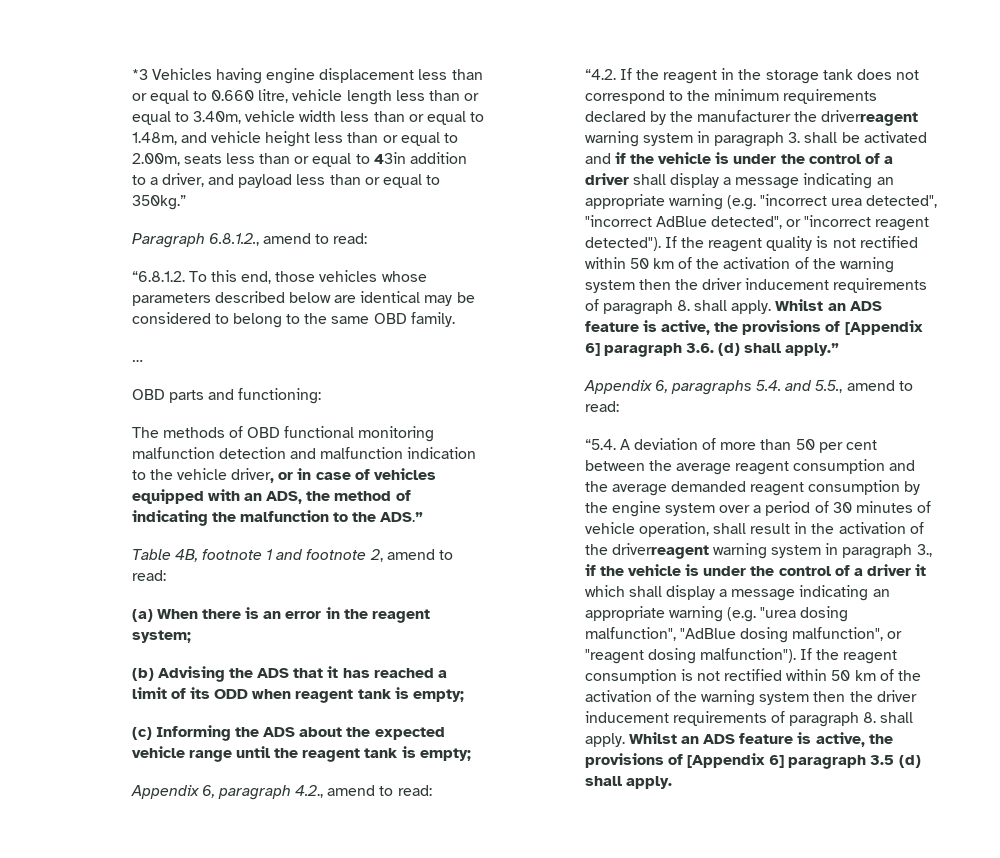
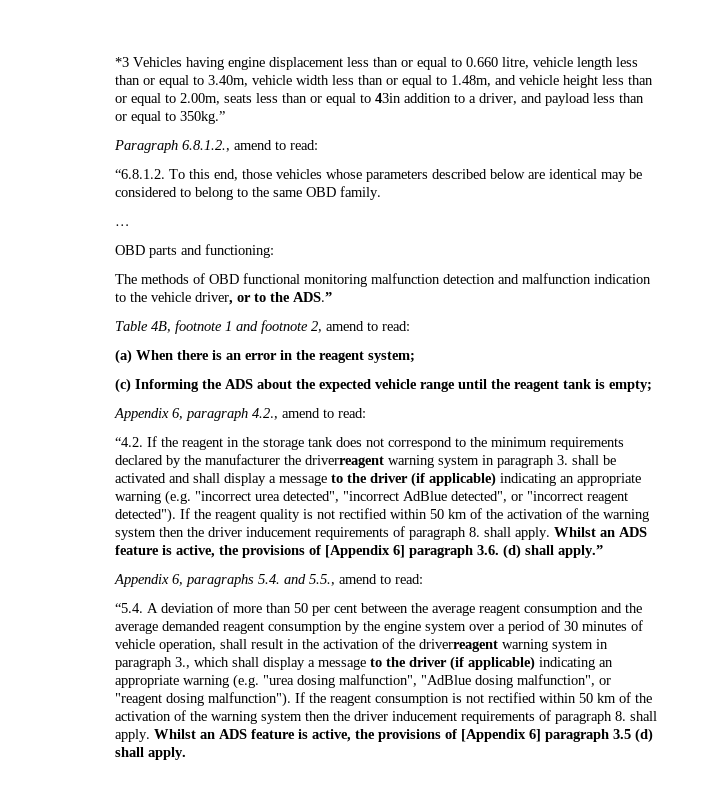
- The methods of OBD functional monitoring malfunction detection and malfunction indication to the vehicle driver, or in case of vehicles equipped with an ADS, the method of indicating the malfunction to the ADS.”
+ The methods of OBD functional monitoring malfunction detection and malfunction indication to the vehicle driver, or to the ADS.”
- (b) Advising the ADS that it has reached a limit of its ODD when reagent tank is empty;
- “4.2. If the reagent in the storage tank does not correspond to the minimum requirements declared by the manufacturer the driverreagent warning system in paragraph 3. shall be activated and if the vehicle is under the control of a driver shall display a message indicating an appropriate warning (e.g. "incorrect urea detected", "incorrect AdBlue detected", or "incorrect reagent detected").
+ “4.2. If the reagent in the storage tank does not correspond to the minimum requirements declared by the manufacturer the driverreagent warning system in paragraph 3. shall be activated and shall display a message to the driver (if applicable) indicating an appropriate warning (e.g. "incorrect urea detected", "incorrect AdBlue detected", or "incorrect reagent detected").
- “5.4. A deviation of more than 50 per cent between the average reagent consumption and the average demanded reagent consumption by the engine system over a period of 30 minutes of vehicle operation, shall result in the activation of the driverreagent warning system in paragraph 3., if the vehicle is under the control of a driver it which shall display a message indicating an appropriate warning (e.g. "urea dosing malfunction", "AdBlue dosing malfunction", or "reagent dosing malfunction").
+ “5.4. A deviation of more than 50 per cent between the average reagent consumption and the average demanded reagent consumption by the engine system over a period of 30 minutes of vehicle operation, shall result in the activation of the driverreagent warning system in paragraph 3., which shall display a message to the driver (if applicable) indicating an appropriate warning (e.g. "urea dosing malfunction", "AdBlue dosing malfunction", or "reagent dosing malfunction").

